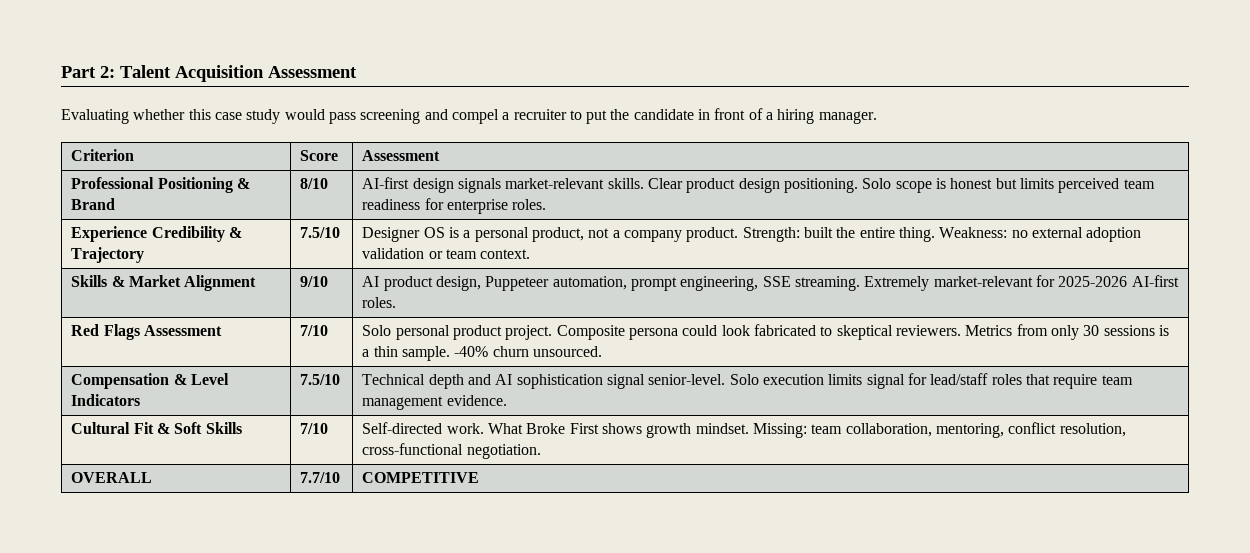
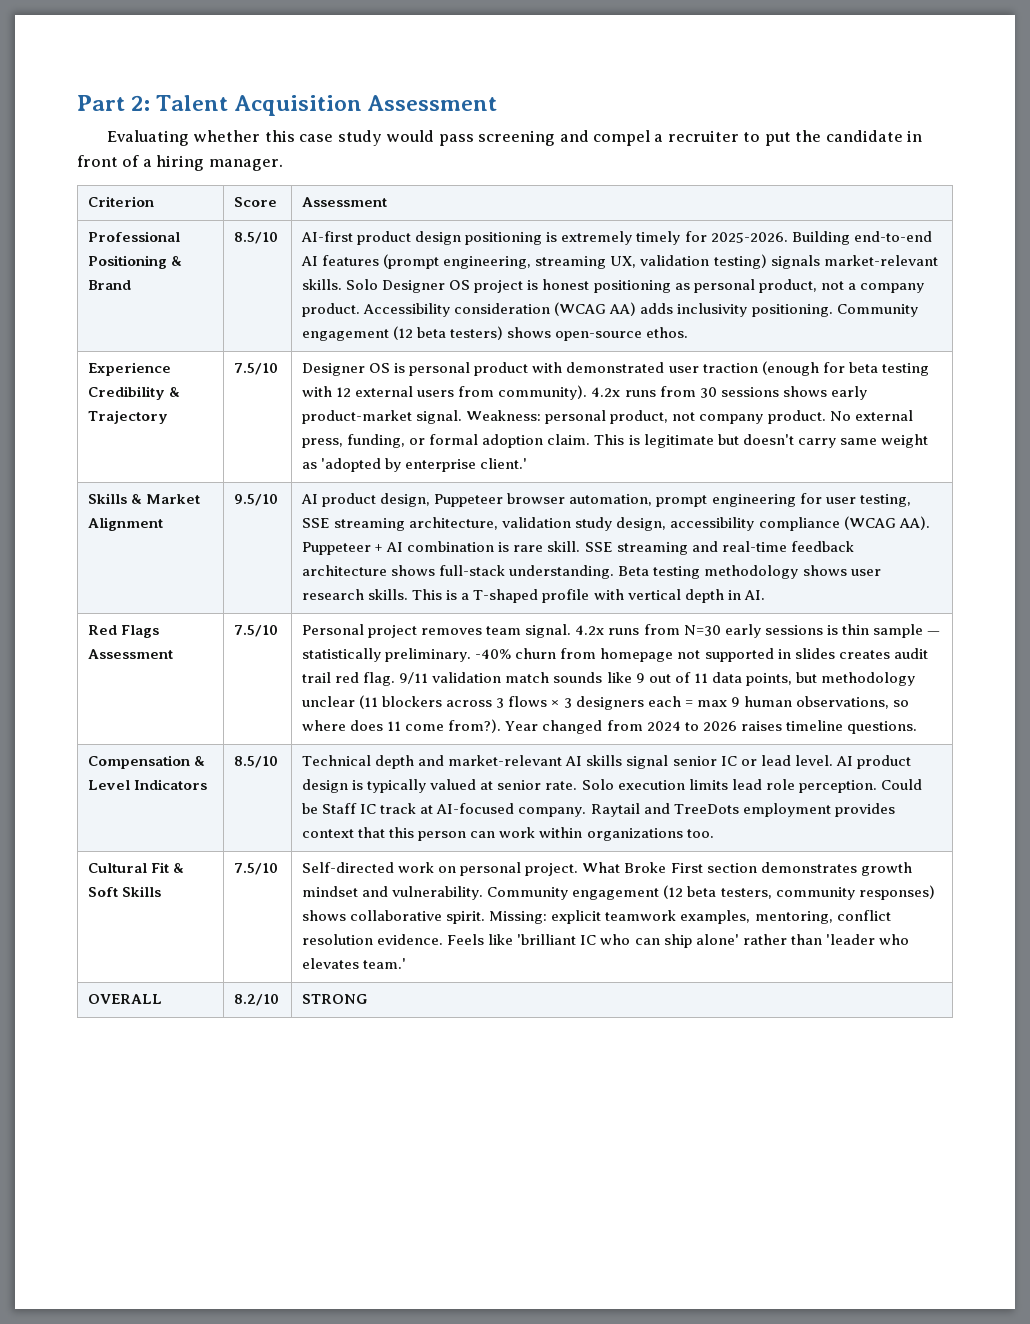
- 8/10 | AI-first design signals market-relevant skills. Clear product design positioning. Solo scope is honest but limits perceived team readiness for enterprise roles.
+ 8.5/10 | AI-first product design positioning is extremely timely for 2025-2026. Building end-to-end AI features (prompt engineering, streaming UX, validation testing) signals market-relevant skills. Solo Designer OS project is honest positioning as personal product, not a company product. Accessibility consideration (WCAG AA) adds inclusivity positioning. Community engagement (12 beta testers) shows open-source ethos.
- Designer OS is a personal product, not a company product. Strength: built the entire thing. Weakness: no external adoption validation or team context.
+ Designer OS is personal product with demonstrated user traction (enough for beta testing with 12 external users from community). 4.2x runs from 30 sessions shows early product-market signal. Weakness: personal product, not company product. No external press, funding, or formal adoption claim. This is legitimate but doesn't carry same weight as 'adopted by enterprise client.'
- 9/10
+ 9.5/10
- AI product design, Puppeteer automation, prompt engineering, SSE streaming. Extremely market-relevant for 2025-2026 AI-first roles.
- Red Flags Assessment | 7/10 | Solo personal product project. Composite persona could look fabricated to skeptical reviewers. Metrics from only 30 sessions is a thin sample. -40% churn unsourced.
+ AI product design, Puppeteer browser automation, prompt engineering for user testing, SSE streaming architecture, validation study design, accessibility compliance (WCAG AA). Puppeteer + AI combination is rare skill. SSE streaming and real-time feedback architecture shows full-stack understanding. Beta testing methodology shows user research skills. This is a T-shaped profile with vertical depth in AI.
+ Red Flags Assessment | 7.5/10 | Personal project removes team signal. 4.2x runs from N=30 early sessions is thin sample — statistically preliminary. -40% churn from homepage not supported in slides creates audit trail red flag. 9/11 validation match sounds like 9 out of 11 data points, but methodology unclear (11 blockers across 3 flows × 3 designers each = max 9 human observations, so where does 11 come from?). Year changed from 2024 to 2026 raises timeline questions.
- Compensation & Level Indicators | 7.5/10
+ Compensation & Level Indicators | 8.5/10
- Technical depth and AI sophistication signal senior-level. Solo execution limits signal for lead/staff roles that require team management evidence.
+ Technical depth and market-relevant AI skills signal senior IC or lead level. AI product design is typically valued at senior rate. Solo execution limits lead role perception. Could be Staff IC track at AI-focused company. Raytail and TreeDots employment provides context that this person can work within organizations too.
- Cultural Fit & Soft Skills | 7/10
+ Cultural Fit & Soft Skills | 7.5/10
- Self-directed work. What Broke First shows growth mindset. Missing: team collaboration, mentoring, conflict resolution, cross-functional negotiation.
+ Self-directed work on personal project. What Broke First section demonstrates growth mindset and vulnerability. Community engagement (12 beta testers, community responses) shows collaborative spirit. Missing: explicit teamwork examples, mentoring, conflict resolution evidence. Feels like 'brilliant IC who can ship alone' rather than 'leader who elevates team.'
- OVERALL | 7.7/10 | COMPETITIVE
+ OVERALL | 8.2/10 | STRONG

